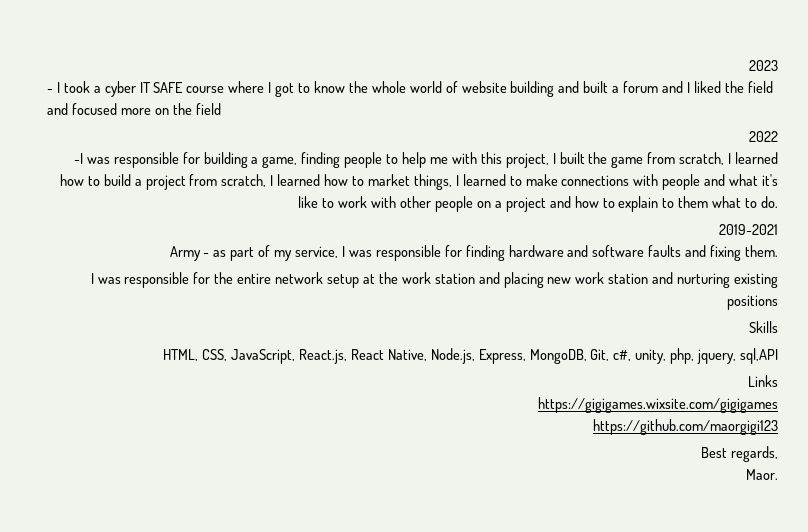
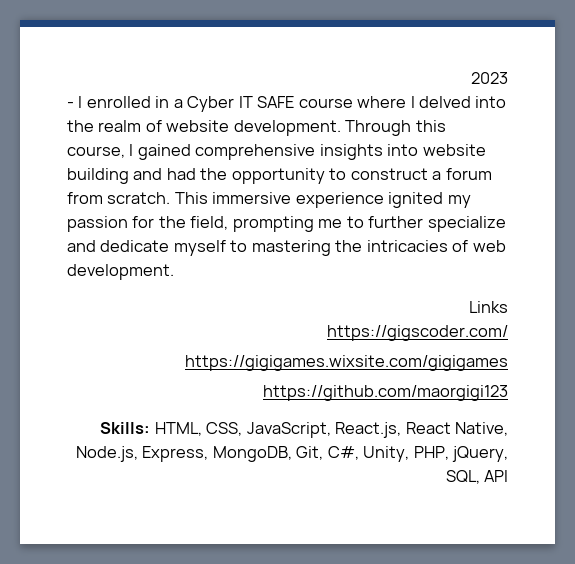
- - I took a cyber IT SAFE course where I got to know the whole world of website building and built a forum and I liked the field and focused more on the field
- 2022
- -I was responsible for building a game, finding people to help me with this project, I built the game from scratch, I learned how to build a project from scratch, I learned how to market things, I learned to make connections with people and what it's like to work with other people on a project and how to explain to them what to do.
- 2019-2021
- Army - as part of my service, I was responsible for finding hardware and software faults and fixing them.
- I was responsible for the entire network setup at the work station and placing new work station and nurturing existing positions
- Skills
- HTML, CSS, JavaScript, React.js, React Native, Node.js, Express, MongoDB, Git, c#, unity, php, jquery, sql,API
+ - I enrolled in a Cyber IT SAFE course where I delved into the realm of website development. Through this course, I gained comprehensive insights into website building and had the opportunity to construct a forum from scratch. This immersive experience ignited my passion for the field, prompting me to further specialize and dedicate myself to mastering the intricacies of web development.
  Links
+ https://gigscoder.com/
  https://gigigames.wixsite.com/gigigames
  https://github.com/maorgigi123
- Best regards,
- Maor.
+ Skills: HTML, CSS, JavaScript, React.js, React Native, Node.js, Express, MongoDB, Git, C#, Unity, PHP, jQuery, SQL, API

